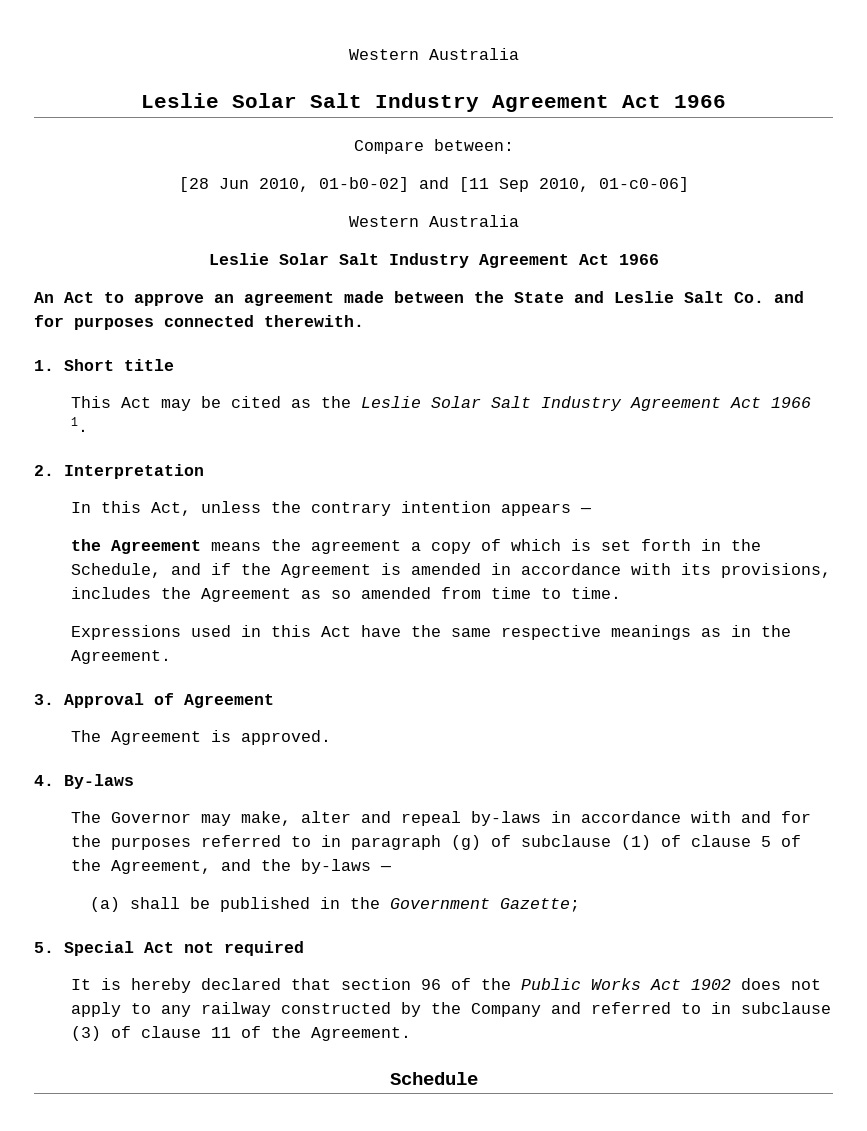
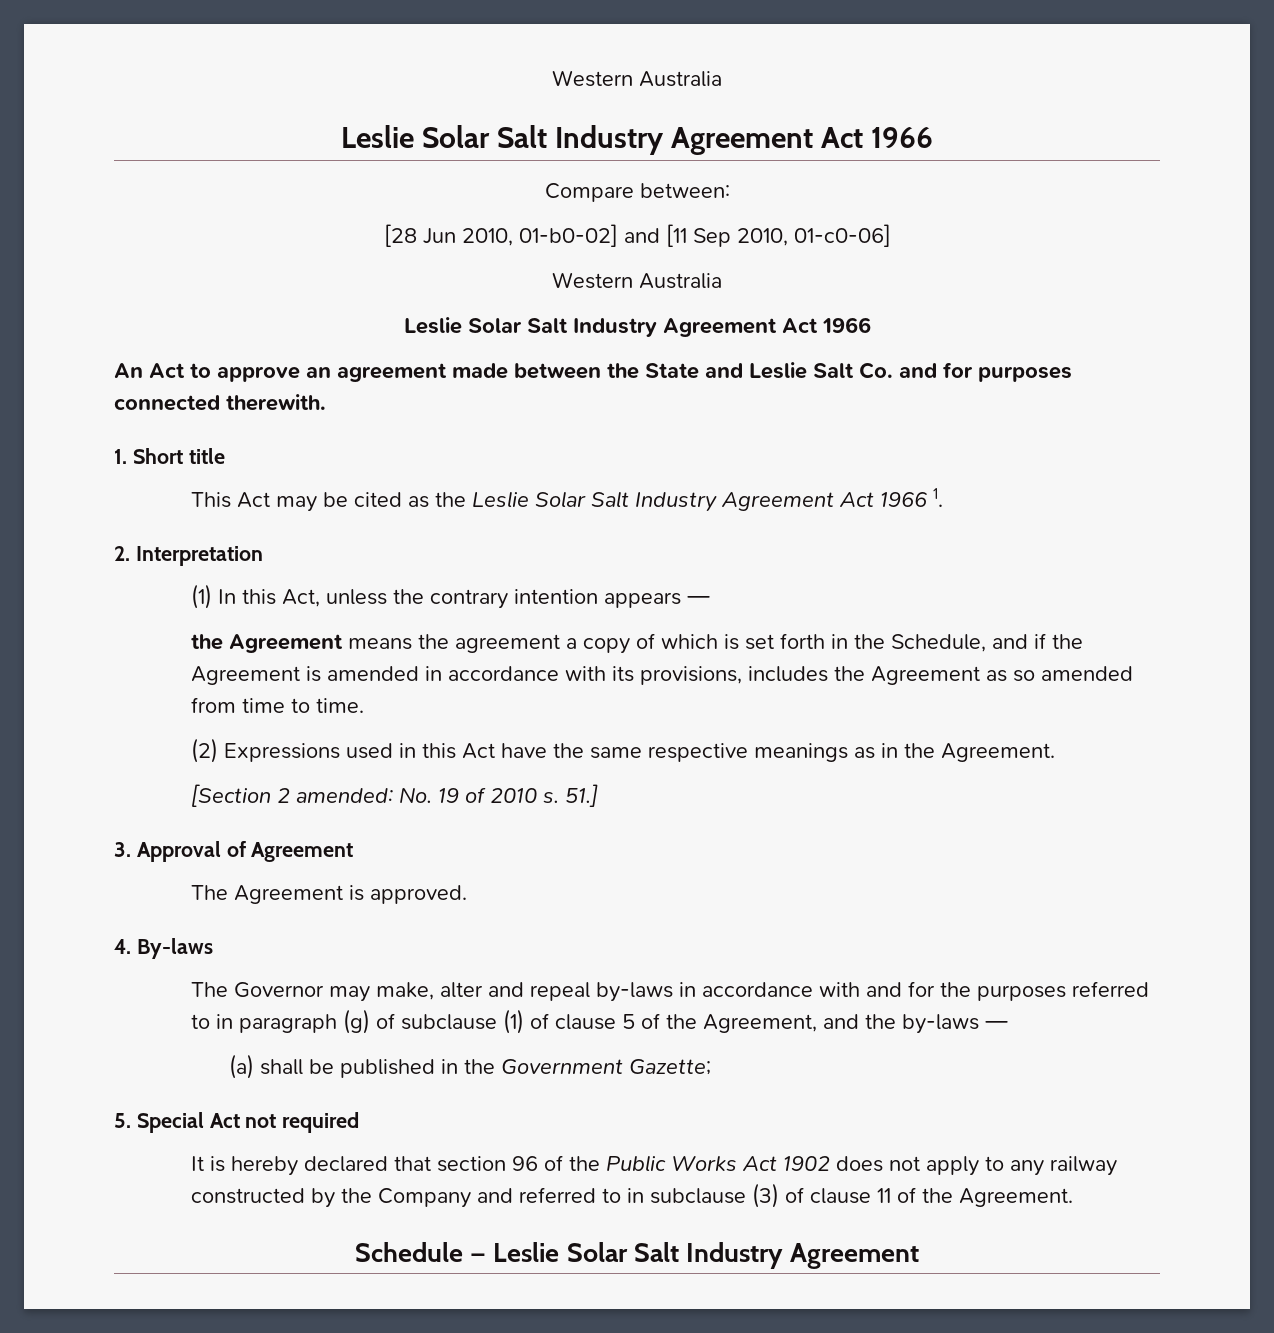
- In this Act, unless the contrary intention appears —
+ (1) In this Act, unless the contrary intention appears —
- Expressions used in this Act have the same respective meanings as in the Agreement.
+ (2) Expressions used in this Act have the same respective meanings as in the Agreement.
+ [Section 2 amended: No. 19 of 2010 s. 51.]
- Schedule
+ Schedule — Leslie Solar Salt Industry Agreement

